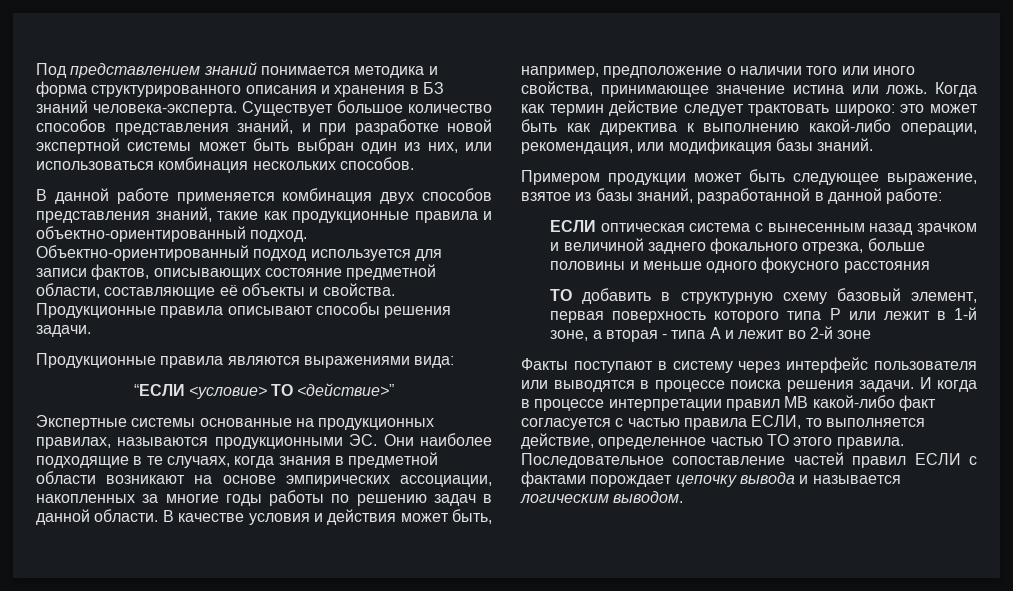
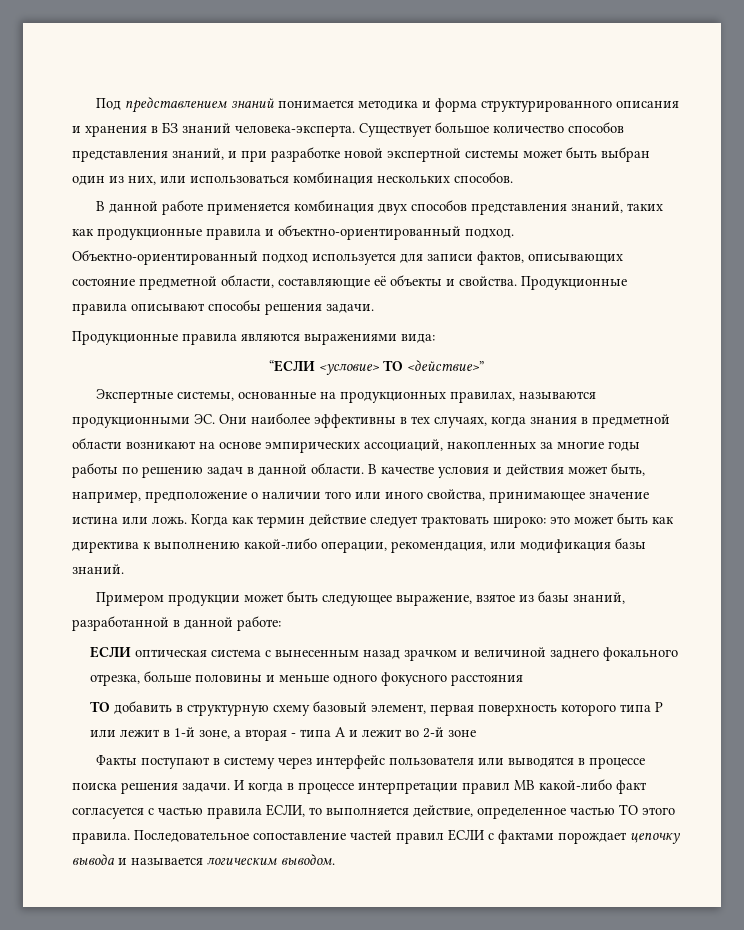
- В данной работе применяется комбинация двух способов представления знаний, такие как продукционные правила и объектно-ориентированный подход.
+ В данной работе применяется комбинация двух способов представления знаний, таких как продукционные правила и объектно-ориентированный подход.
- Экспертные системы основанные на продукционных правилах, называются продукционными ЭС. Они наиболее подходящие в те случаях, когда знания в предметной области возникают на основе эмпирических ассоциации, накопленных за многие годы работы по решению задач в данной области.
+ Экспертные системы, основанные на продукционных правилах, называются продукционными ЭС. Они наиболее эффективны в тех случаях, когда знания в предметной области возникают на основе эмпирических ассоциаций, накопленных за многие годы работы по решению задач в данной области.

